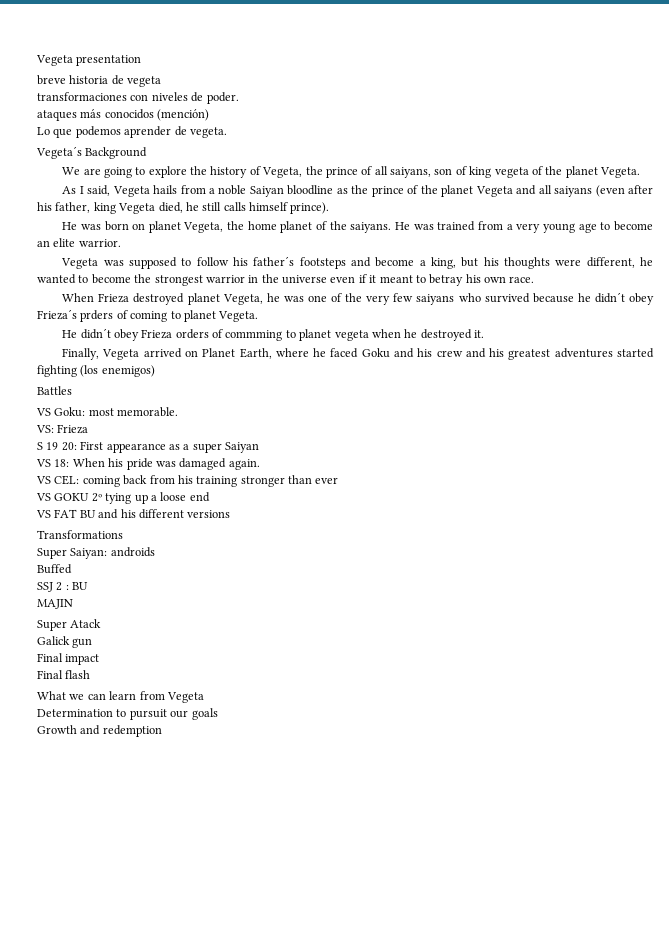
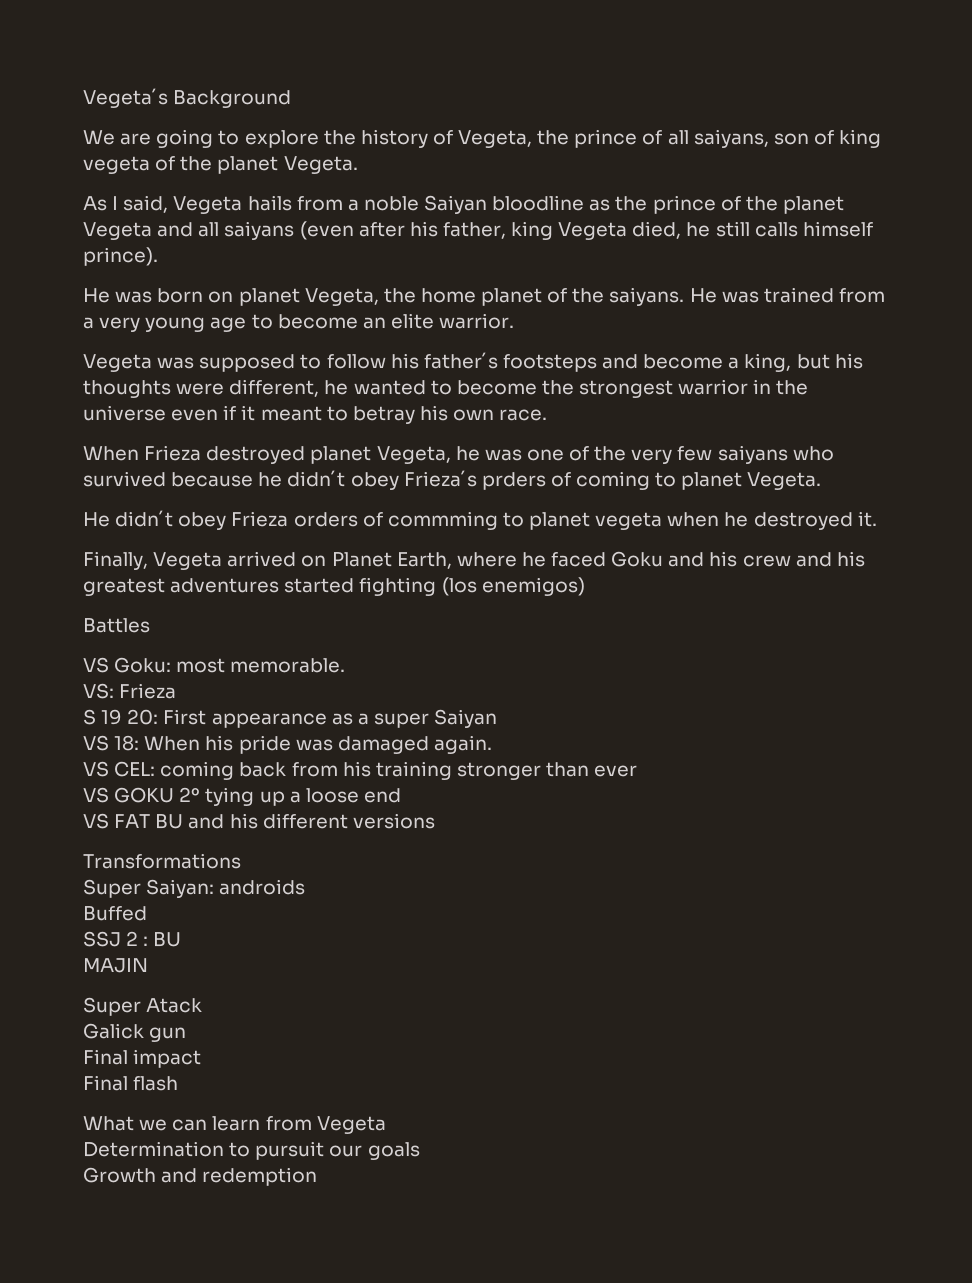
- Vegeta presentation
- breve historia de vegeta
- transformaciones con niveles de poder.
- ataques más conocidos (mención)
- Lo que podemos aprender de vegeta.

